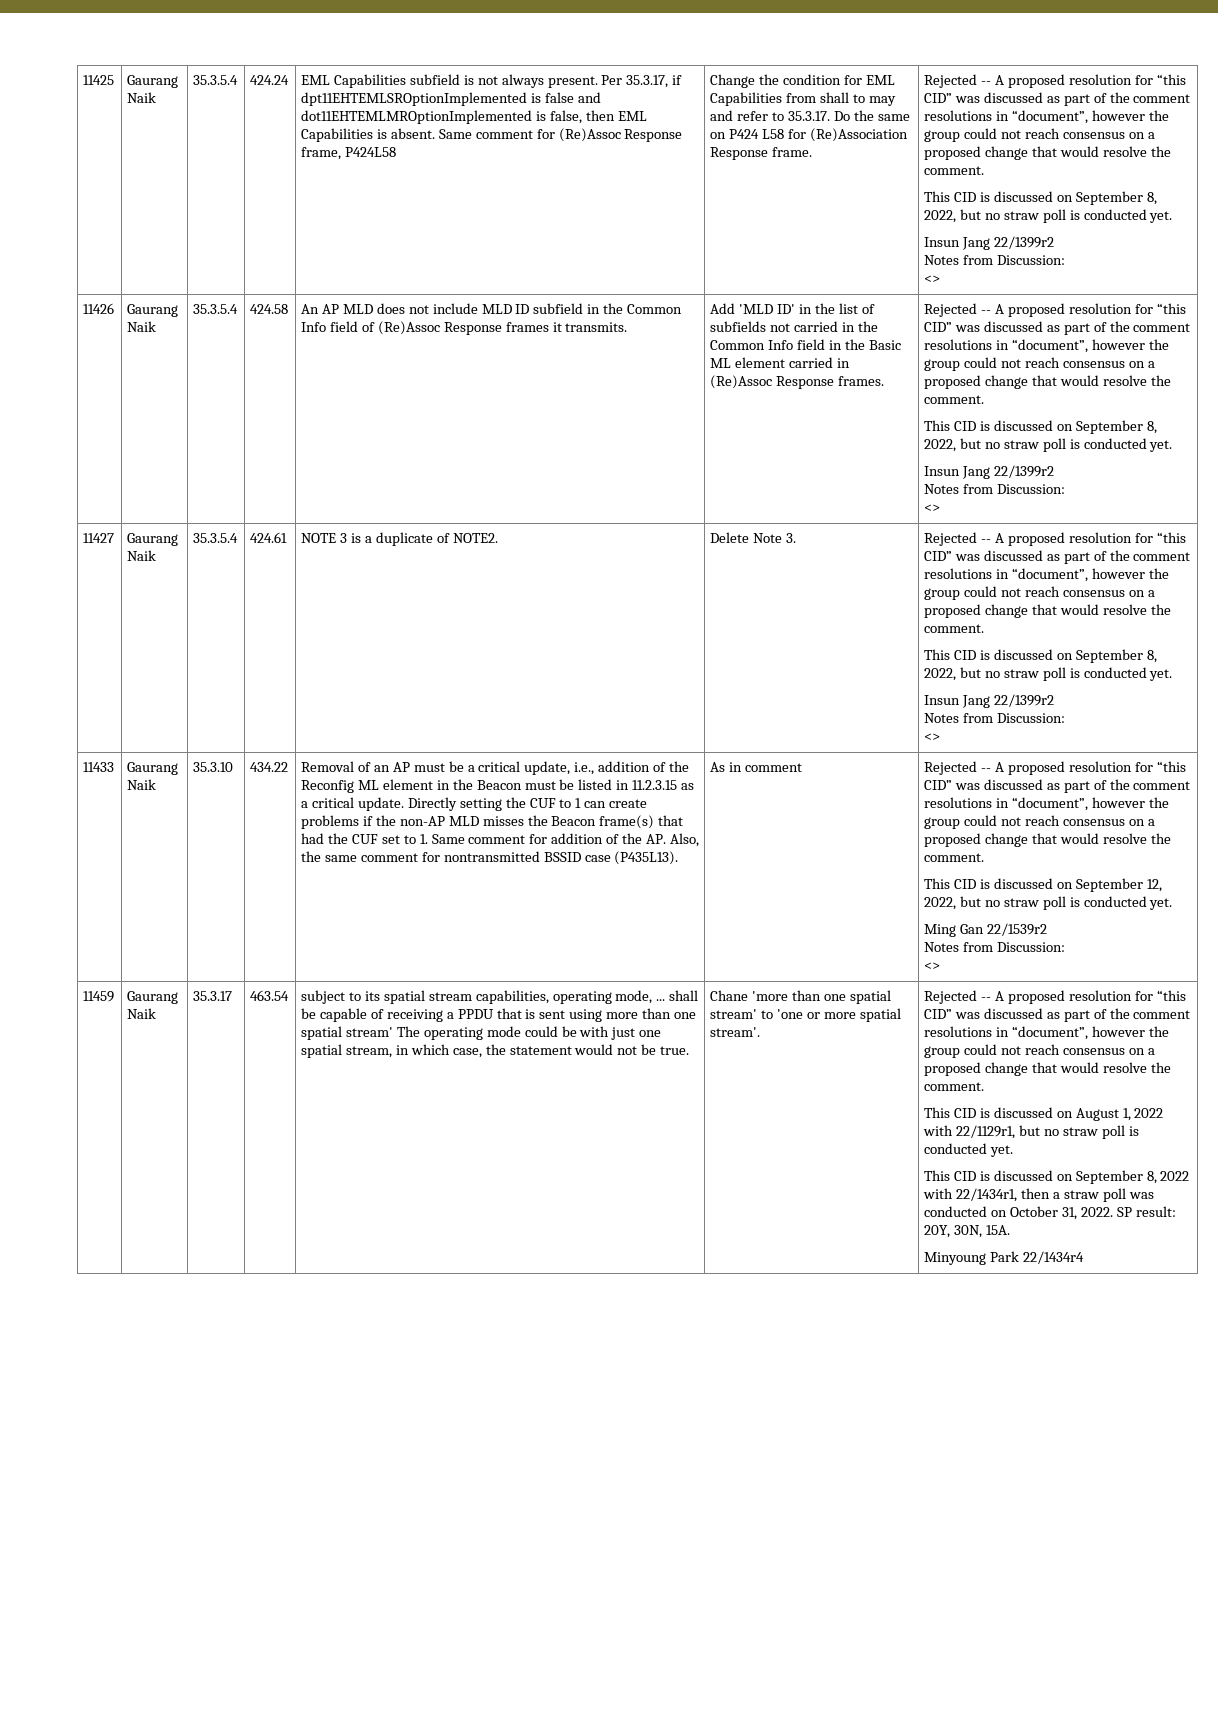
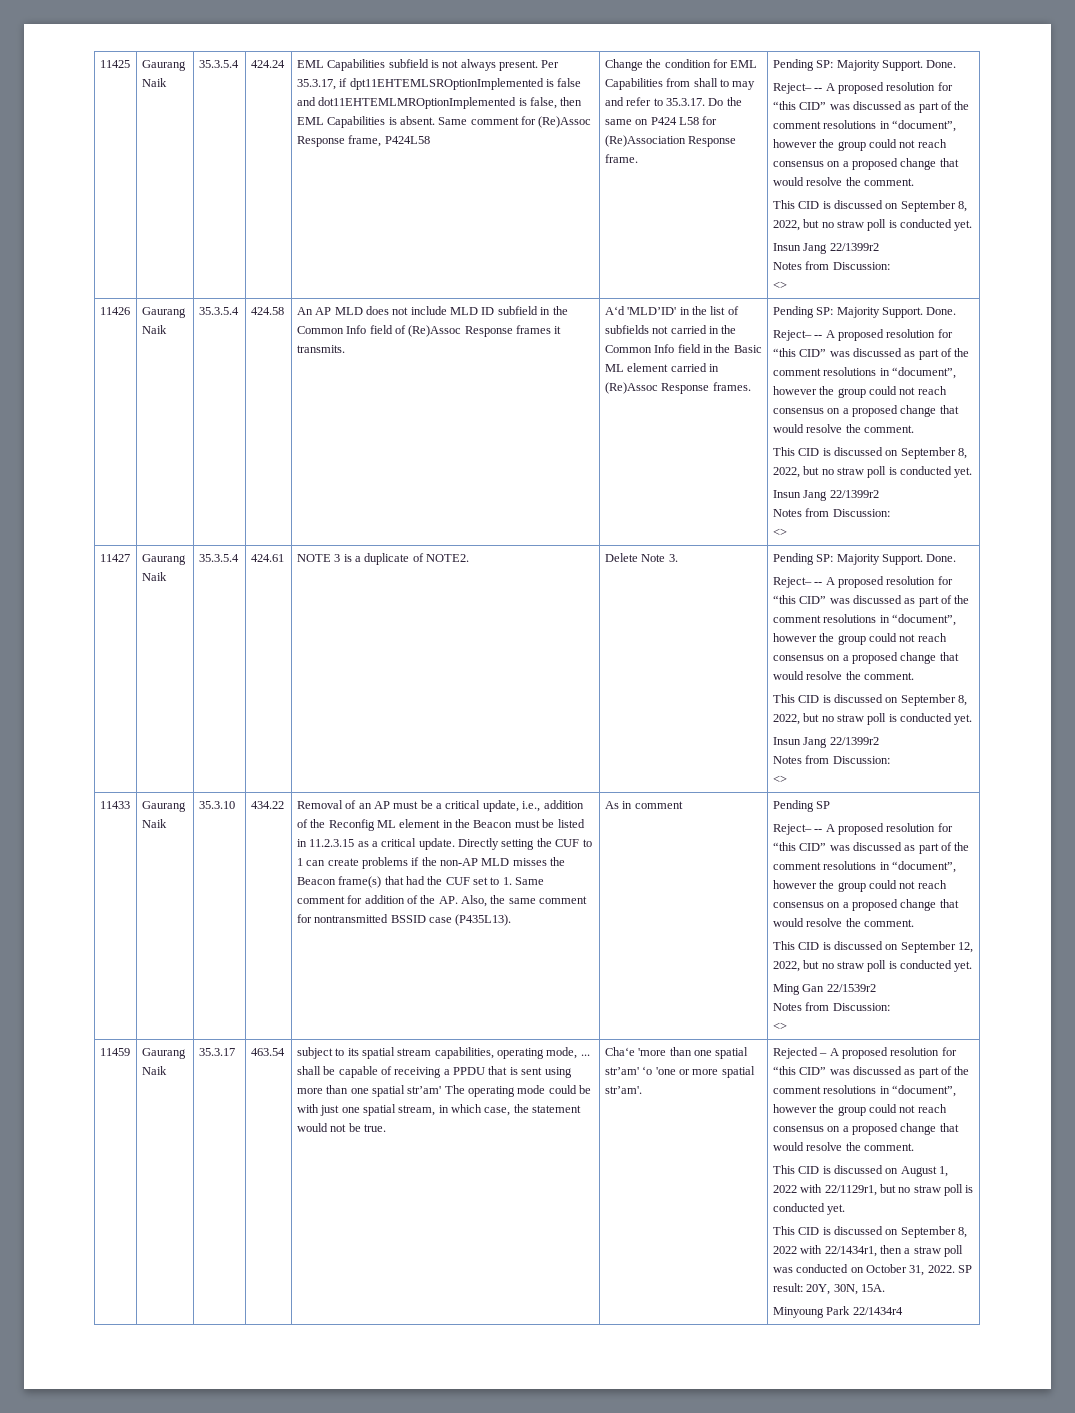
- Change the condition for EML Capabilities from shall to may and refer to 35.3.17. Do the same on P424 L58 for (Re)Association Response frame. | Rejected -- A proposed resolution for “this CID” was discussed as part of the comment resolutions in “document”, however the group could not reach consensus on a proposed change that would resolve the comment.
+ Change the condition for EML Capabilities from shall to may and refer to 35.3.17. Do the same on P424 L58 for (Re)Association Response frame. | Pending SP: Majority Support. Done.
+ Reject– -- A proposed resolution for “this CID” was discussed as part of the comment resolutions in “document”, however the group could not reach consensus on a proposed change that would resolve the comment.
- Add 'MLD ID' in the list of subfields not carried in the Common Info field in the Basic ML element carried in (Re)Assoc Response frames. | Rejected -- A proposed resolution for “this CID” was discussed as part of the comment resolutions in “document”, however the group could not reach consensus on a proposed change that would resolve the comment.
+ A‘d 'MLD’ID' in the list of subfields not carried in the Common Info field in the Basic ML element carried in (Re)Assoc Response frames. | Pending SP: Majority Support. Done.
+ Reject– -- A proposed resolution for “this CID” was discussed as part of the comment resolutions in “document”, however the group could not reach consensus on a proposed change that would resolve the comment.
- Delete Note 3. | Rejected -- A proposed resolution for “this CID” was discussed as part of the comment resolutions in “document”, however the group could not reach consensus on a proposed change that would resolve the comment.
+ Delete Note 3. | Pending SP: Majority Support. Done.
+ Reject– -- A proposed resolution for “this CID” was discussed as part of the comment resolutions in “document”, however the group could not reach consensus on a proposed change that would resolve the comment.
- As in comment | Rejected -- A proposed resolution for “this CID” was discussed as part of the comment resolutions in “document”, however the group could not reach consensus on a proposed change that would resolve the comment.
+ As in comment | Pending SP
+ Reject– -- A proposed resolution for “this CID” was discussed as part of the comment resolutions in “document”, however the group could not reach consensus on a proposed change that would resolve the comment.
- subject to its spatial stream capabilities, operating mode, ... shall be capable of receiving a PPDU that is sent using more than one spatial stream' The operating mode could be with just one spatial stream, in which case, the statement would not be true.
+ subject to its spatial stream capabilities, operating mode, ... shall be capable of receiving a PPDU that is sent using more than one spatial str’am' The operating mode could be with just one spatial stream, in which case, the statement would not be true.
- Chane 'more than one spatial stream' to 'one or more spatial stream'. | Rejected -- A proposed resolution for “this CID” was discussed as part of the comment resolutions in “document”, however the group could not reach consensus on a proposed change that would resolve the comment.
+ Cha‘e 'more than one spatial str’am' ‘o 'one or more spatial str’am'. | Rejected – A proposed resolution for “this CID” was discussed as part of the comment resolutions in “document”, however the group could not reach consensus on a proposed change that would resolve the comment.

